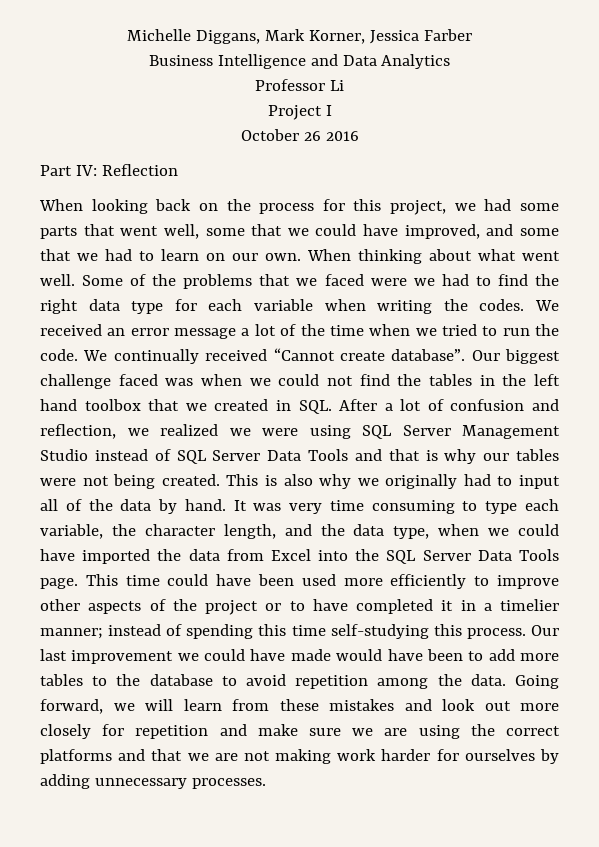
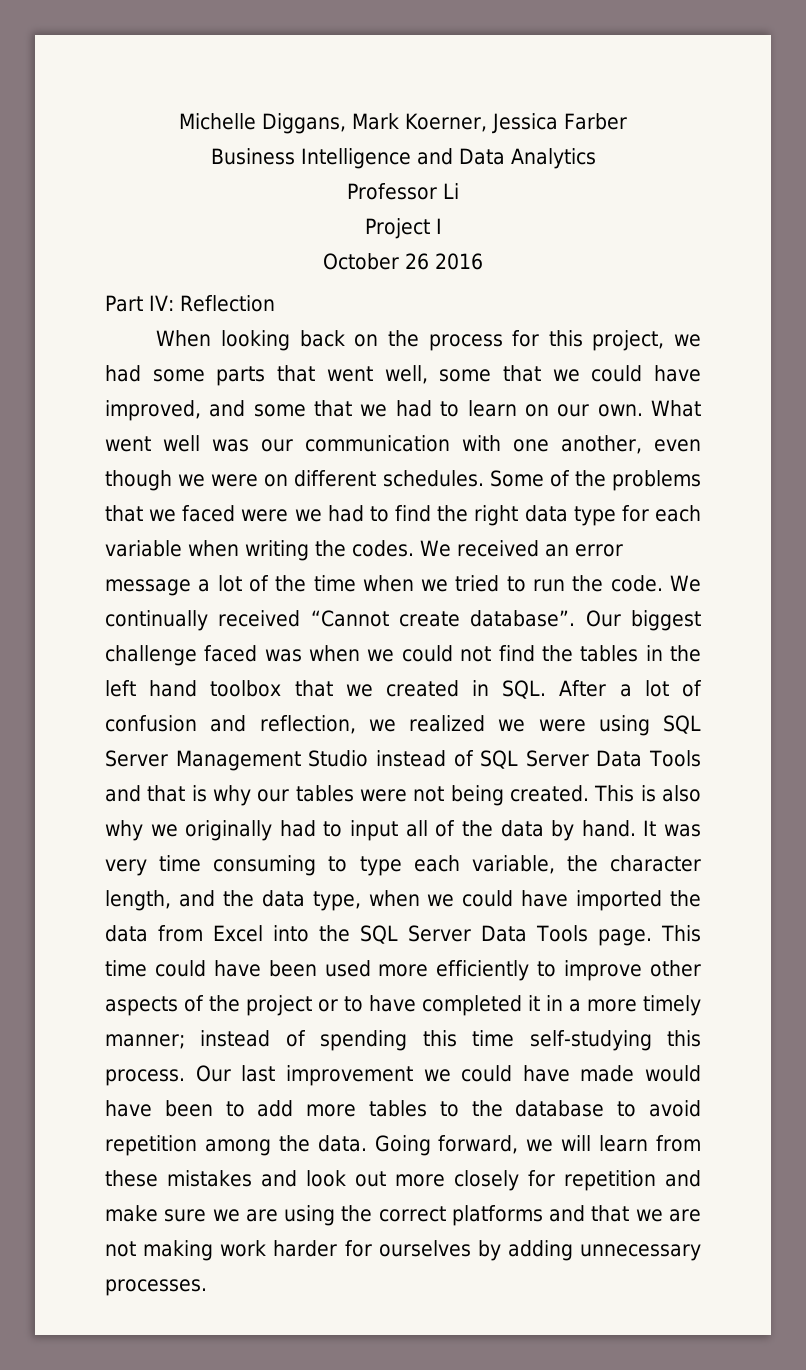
- Michelle Diggans, Mark Korner, Jessica Farber
+ Michelle Diggans, Mark Koerner, Jessica Farber
- When thinking about what went well.
+ What went well was our communication with one another, even though we were on different schedules.
- This time could have been used more efficiently to improve other aspects of the project or to have completed it in a timelier manner; instead of spending this time self-studying this process.
+ This time could have been used more efficiently to improve other aspects of the project or to have completed it in a more timely manner; instead of spending this time self-studying this process.

